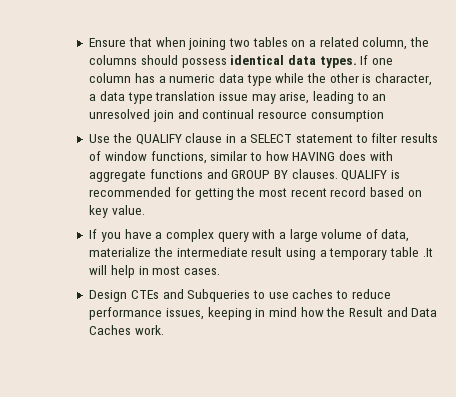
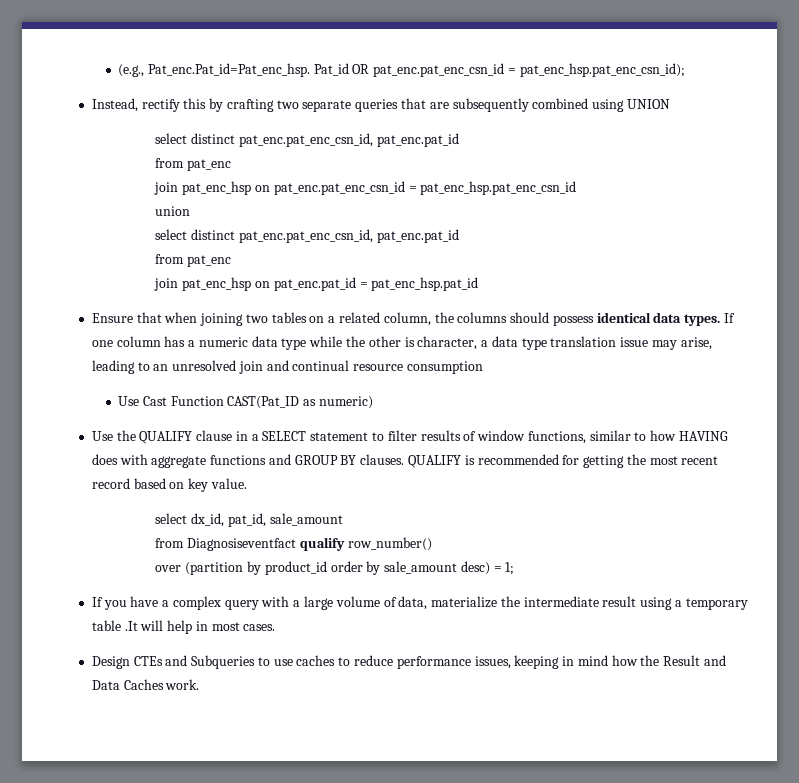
+ (e.g., Pat_enc.Pat_id=Pat_enc_hsp. Pat_id OR pat_enc.pat_enc_csn_id = pat_enc_hsp.pat_enc_csn_id);
+ Instead, rectify this by crafting two separate queries that are subsequently combined using UNION
+ select distinct pat_enc.pat_enc_csn_id, pat_enc.pat_id
+ from pat_enc
+ join pat_enc_hsp on pat_enc.pat_enc_csn_id = pat_enc_hsp.pat_enc_csn_id
+ union
+ select distinct pat_enc.pat_enc_csn_id, pat_enc.pat_id
+ from pat_enc
+ join pat_enc_hsp on pat_enc.pat_id = pat_enc_hsp.pat_id
+ Use Cast Function CAST(Pat_ID as numeric)
+ select dx_id, pat_id, sale_amount
+ from Diagnosiseventfact qualify row_number()
+ over (partition by product_id order by sale_amount desc) = 1;

